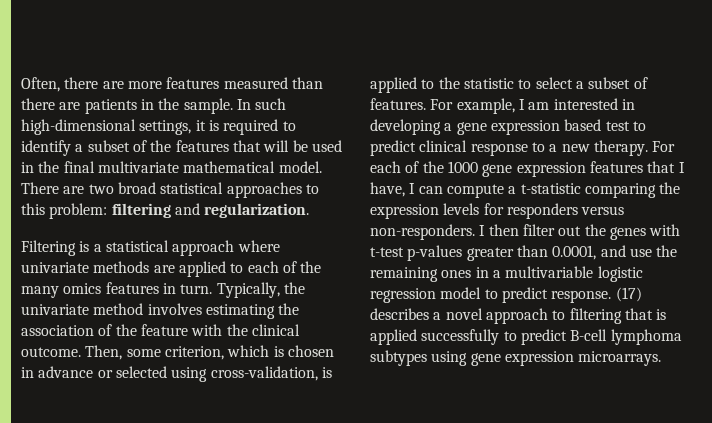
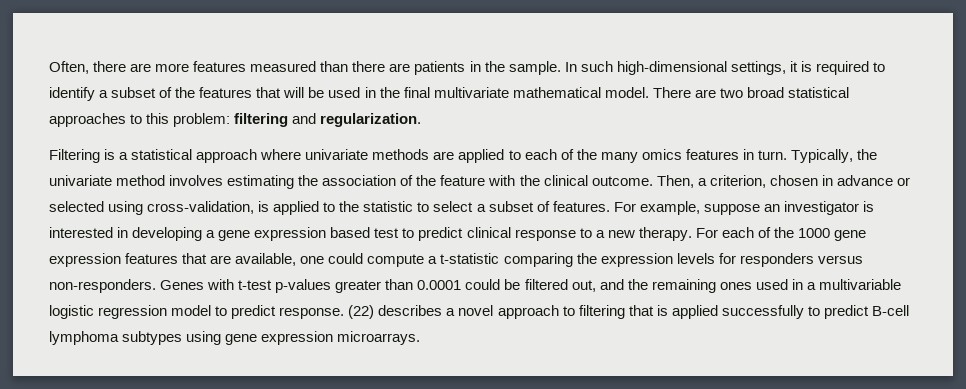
- Then, some criterion, which is chosen in advance or selected using cross-validation, is applied to the statistic to select a subset of features.
+ Then, a criterion, chosen in advance or selected using cross-validation, is applied to the statistic to select a subset of features.
- For example, I am interested in developing a gene expression based test to predict clinical response to a new therapy.
+ For example, suppose an investigator is interested in developing a gene expression based test to predict clinical response to a new therapy.
- For each of the 1000 gene expression features that I have, I can compute a t-statistic comparing the expression levels for responders versus non-responders.
+ For each of the 1000 gene expression features that are available, one could compute a t-statistic comparing the expression levels for responders versus non-responders.
- I then filter out the genes with t-test p-values greater than 0.0001, and use the remaining ones in a multivariable logistic regression model to predict response.
+ Genes with t-test p-values greater than 0.0001 could be filtered out, and the remaining ones used in a multivariable logistic regression model to predict response.
- (17) describes a novel approach to filtering that is applied successfully to predict B-cell lymphoma subtypes using gene expression microarrays.
+ (22) describes a novel approach to filtering that is applied successfully to predict B-cell lymphoma subtypes using gene expression microarrays.

